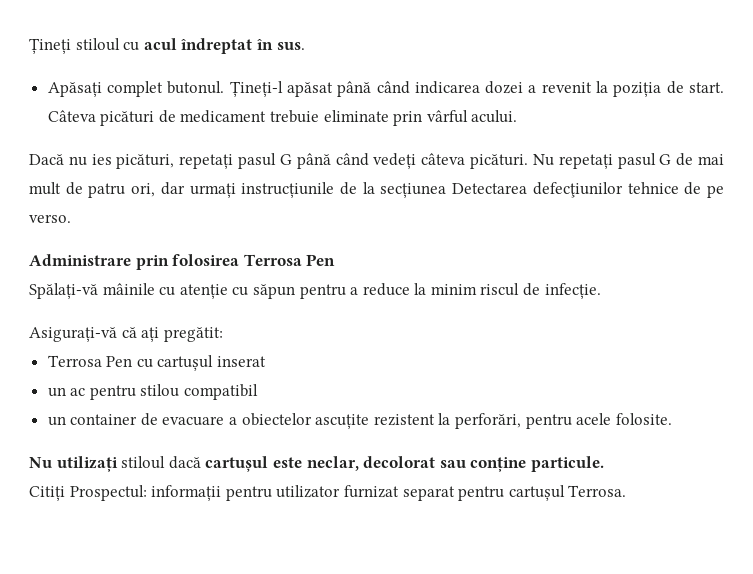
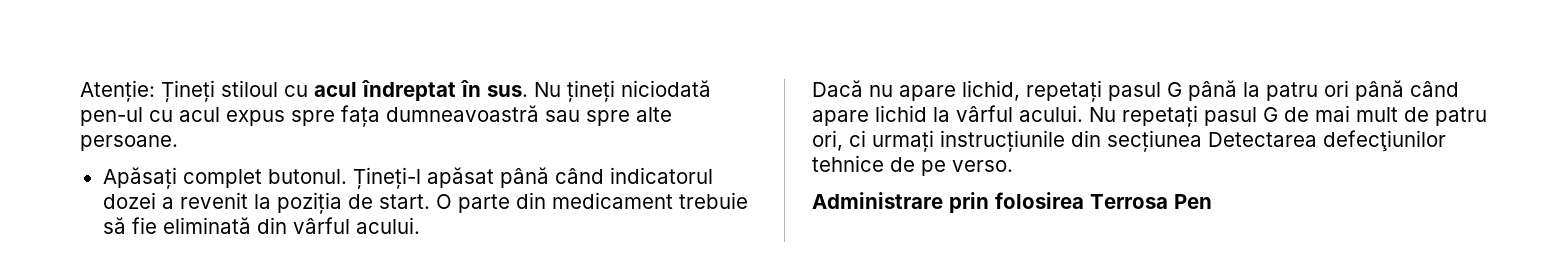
- Țineți stiloul cu acul îndreptat în sus.
+ Atenție: Țineți stiloul cu acul îndreptat în sus. Nu țineți niciodată pen-ul cu acul expus spre fața dumneavoastră sau spre alte persoane.
- Țineți-l apăsat până când indicarea dozei a revenit la poziția de start.
+ Țineți-l apăsat până când indicatorul dozei a revenit la poziția de start.
- Câteva picături de medicament trebuie eliminate prin vârful acului.
+ O parte din medicament trebuie să fie eliminată din vârful acului.
- Dacă nu ies picături, repetați pasul G până când vedeți câteva picături.
+ Dacă nu apare lichid, repetați pasul G până la patru ori până când apare lichid la vârful acului.
- Nu repetați pasul G de mai mult de patru ori, dar urmați instrucțiunile de la secțiunea Detectarea defecţiunilor tehnice de pe verso.
+ Nu repetați pasul G de mai mult de patru ori, ci urmați instrucțiunile din secțiunea Detectarea defecţiunilor tehnice de pe verso.
- Spălați-vă mâinile cu atenție cu săpun pentru a reduce la minim riscul de infecție.
- Asigurați-vă că ați pregătit:
- Terrosa Pen cu cartușul inserat
- un ac pentru stilou compatibil
- un container de evacuare a obiectelor ascuțite rezistent la perforări, pentru acele folosite.
- Nu utilizați stiloul dacă cartușul este neclar, decolorat sau conține particule.
- Citiți Prospectul: informații pentru utilizator furnizat separat pentru cartușul Terrosa.

